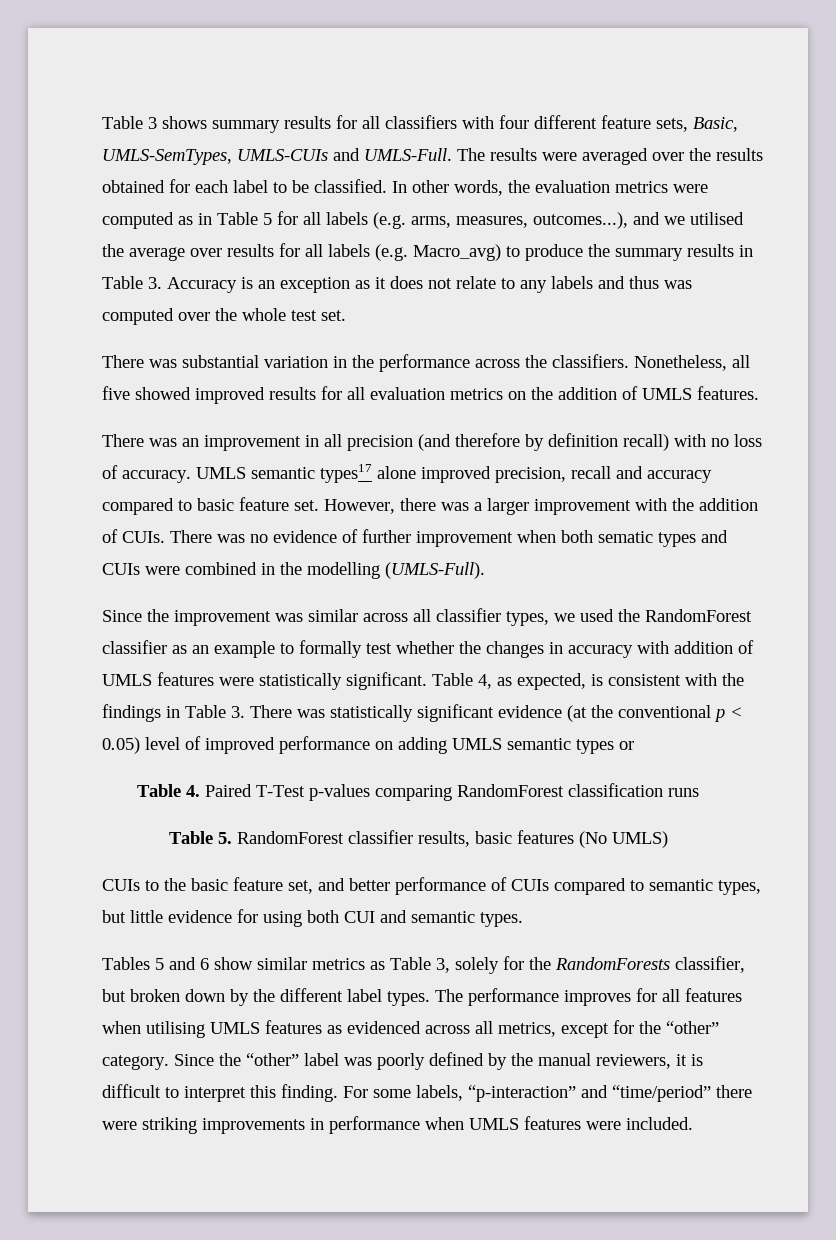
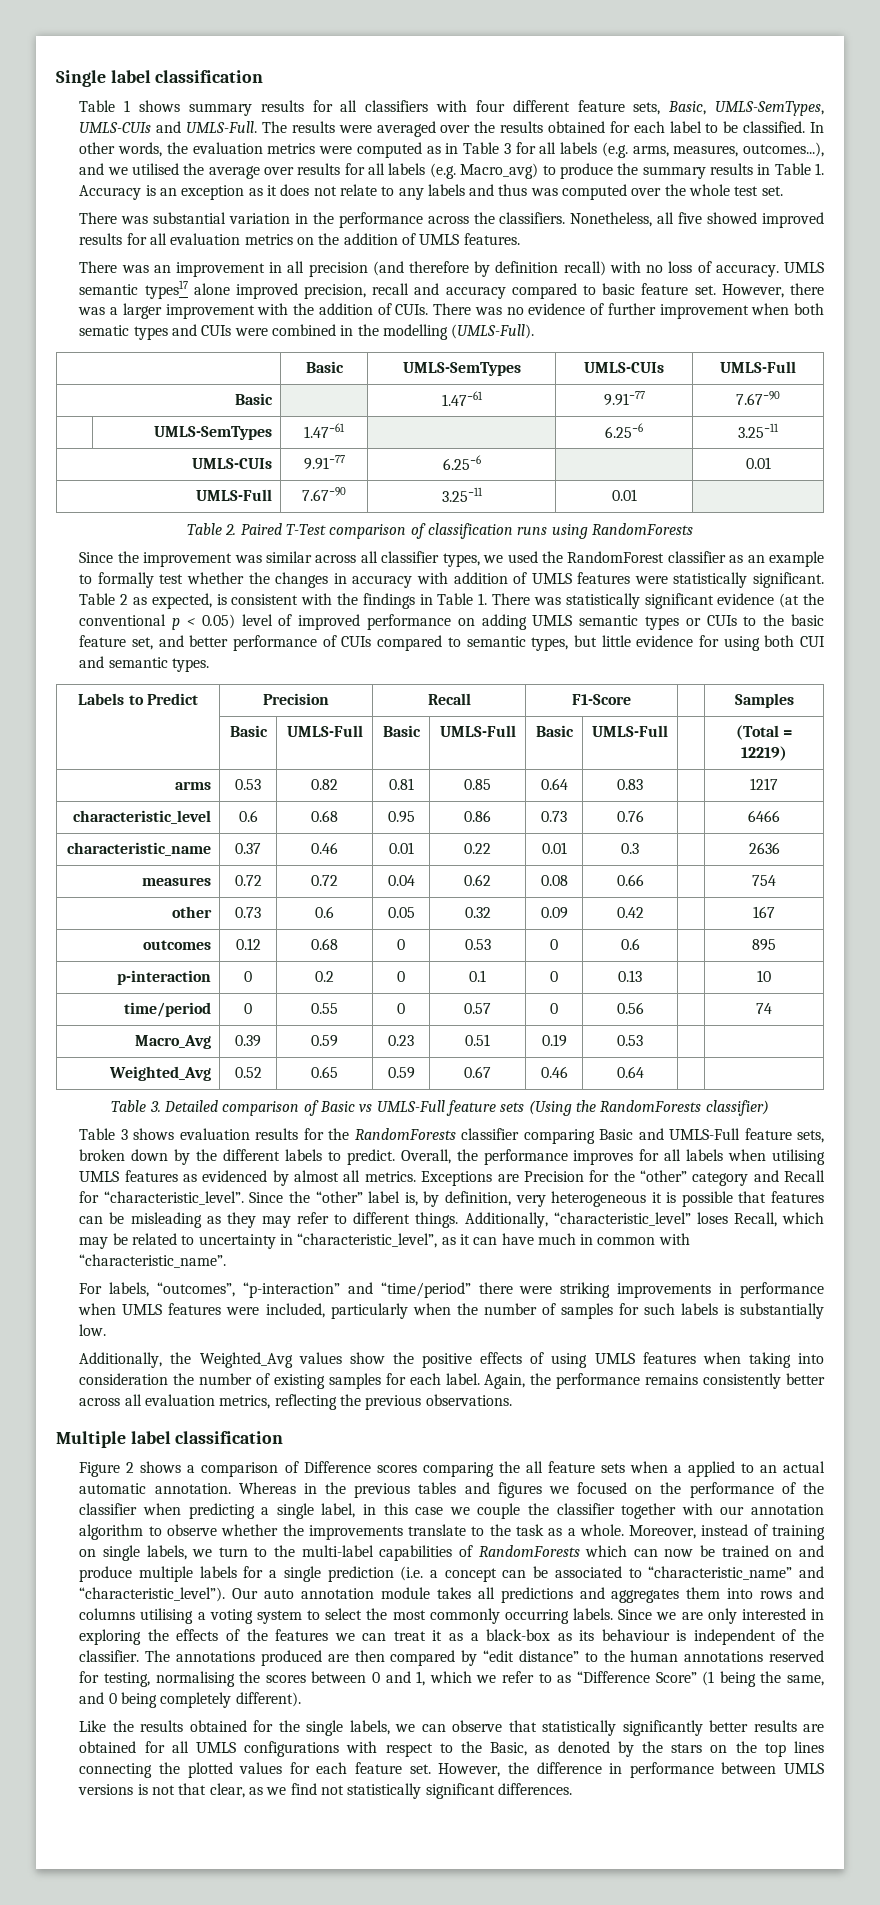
- Table 3 shows summary results for all classifiers with four different feature sets, Basic, UMLS-SemTypes, UMLS-CUIs and UMLS-Full.
+ Single label classification
+ Table 1 shows summary results for all classifiers with four different feature sets, Basic, UMLS-SemTypes, UMLS-CUIs and UMLS-Full.
- In other words, the evaluation metrics were computed as in Table 5 for all labels (e.g. arms, measures, outcomes...), and we utilised the average over results for all labels (e.g. Macro_avg) to produce the summary results in Table 3. Accuracy is an exception as it does not relate to any labels and thus was computed over the whole test set.
+ In other words, the evaluation metrics were computed as in Table 3 for all labels (e.g. arms, measures, outcomes...), and we utilised the average over results for all labels (e.g. Macro_avg) to produce the summary results in Table 1. Accuracy is an exception as it does not relate to any labels and thus was computed over the whole test set.
+ | Basic | UMLS-SemTypes | UMLS-CUIs | UMLS-Full
+ Basic | | 1.47−61 | 9.91−77 | 7.67−90
+ | UMLS-SemTypes | 1.47−61 | | 6.25−6 | 3.25−11
+ UMLS-CUIs | 9.91−77 | 6.25−6 | | 0.01
+ UMLS-Full | 7.67−90 | 3.25−11 | 0.01 |
+ Table 2. Paired T-Test comparison of classification runs using RandomForests
- Table 4, as expected, is consistent with the findings in Table 3. There was statistically significant evidence (at the conventional p < 0.05) level of improved performance on adding UMLS semantic types or
- Table 4. Paired T-Test p-values comparing RandomForest classification runs
- Table 5. RandomForest classifier results, basic features (No UMLS)
- CUIs to the basic feature set, and better performance of CUIs compared to semantic types, but little evidence for using both CUI and semantic types.
+ Table 2 as expected, is consistent with the findings in Table 1. There was statistically significant evidence (at the conventional p < 0.05) level of improved performance on adding UMLS semantic types or CUIs to the basic feature set, and better performance of CUIs compared to semantic types, but little evidence for using both CUI and semantic types.
- Tables 5 and 6 show similar metrics as Table 3, solely for the RandomForests classifier, but broken down by the different label types. The performance improves for all features when utilising UMLS features as evidenced across all metrics, except for the “other” category. Since the “other” label was poorly defined by the manual reviewers, it is difficult to interpret this finding. For some labels, “p-interaction” and “time/period” there were striking improvements in performance when UMLS features were included.
+ Labels to Predict | Precision | Recall | F1-Score | | Samples
+ | Basic | UMLS-Full | Basic | UMLS-Full | Basic | UMLS-Full | | (Total = 12219)
+ arms | 0.53 | 0.82 | 0.81 | 0.85 | 0.64 | 0.83 | | 1217
+ characteristic_level | 0.6 | 0.68 | 0.95 | 0.86 | 0.73 | 0.76 | | 6466
+ characteristic_name | 0.37 | 0.46 | 0.01 | 0.22 | 0.01 | 0.3 | | 2636
+ measures | 0.72 | 0.72 | 0.04 | 0.62 | 0.08 | 0.66 | | 754
+ other | 0.73 | 0.6 | 0.05 | 0.32 | 0.09 | 0.42 | | 167
+ outcomes | 0.12 | 0.68 | 0 | 0.53 | 0 | 0.6 | | 895
+ p-interaction | 0 | 0.2 | 0 | 0.1 | 0 | 0.13 | | 10
+ time/period | 0 | 0.55 | 0 | 0.57 | 0 | 0.56 | | 74
+ Macro_Avg | 0.39 | 0.59 | 0.23 | 0.51 | 0.19 | 0.53 | |
+ Weighted_Avg | 0.52 | 0.65 | 0.59 | 0.67 | 0.46 | 0.64 | |
+ Table 3. Detailed comparison of Basic vs UMLS-Full feature sets (Using the RandomForests classifier)
+ Table 3 shows evaluation results for the RandomForests classifier comparing Basic and UMLS-Full feature sets, broken down by the different labels to predict. Overall, the performance improves for all labels when utilising UMLS features as evidenced by almost all metrics. Exceptions are Precision for the “other” category and Recall for “characteristic_level”. Since the “other” label is, by definition, very heterogeneous it is possible that features can be misleading as they may refer to different things. Additionally, “characteristic_level” loses Recall, which may be related to uncertainty in “characteristic_level”, as it can have much in common with “characteristic_name”.
+ For labels, “outcomes”, “p-interaction” and “time/period” there were striking improvements in performance when UMLS features were included, particularly when the number of samples for such labels is substantially low.
+ Additionally, the Weighted_Avg values show the positive effects of using UMLS features when taking into consideration the number of existing samples for each label. Again, the performance remains consistently better across all evaluation metrics, reflecting the previous observations.
+ Multiple label classification
+ Figure 2 shows a comparison of Difference scores comparing the all feature sets when a applied to an actual automatic annotation. Whereas in the previous tables and figures we focused on the performance of the classifier when predicting a single label, in this case we couple the classifier together with our annotation algorithm to observe whether the improvements translate to the task as a whole. Moreover, instead of training on single labels, we turn to the multi-label capabilities of RandomForests which can now be trained on and produce multiple labels for a single prediction (i.e. a concept can be associated to “characteristic_name” and “characteristic_level”). Our auto annotation module takes all predictions and aggregates them into rows and columns utilising a voting system to select the most commonly occurring labels. Since we are only interested in exploring the effects of the features we can treat it as a black-box as its behaviour is independent of the classifier. The annotations produced are then compared by “edit distance” to the human annotations reserved for testing, normalising the scores between 0 and 1, which we refer to as “Difference Score” (1 being the same, and 0 being completely different).
+ Like the results obtained for the single labels, we can observe that statistically significantly better results are obtained for all UMLS configurations with respect to the Basic, as denoted by the stars on the top lines connecting the plotted values for each feature set. However, the difference in performance between UMLS versions is not that clear, as we find not statistically significant differences.

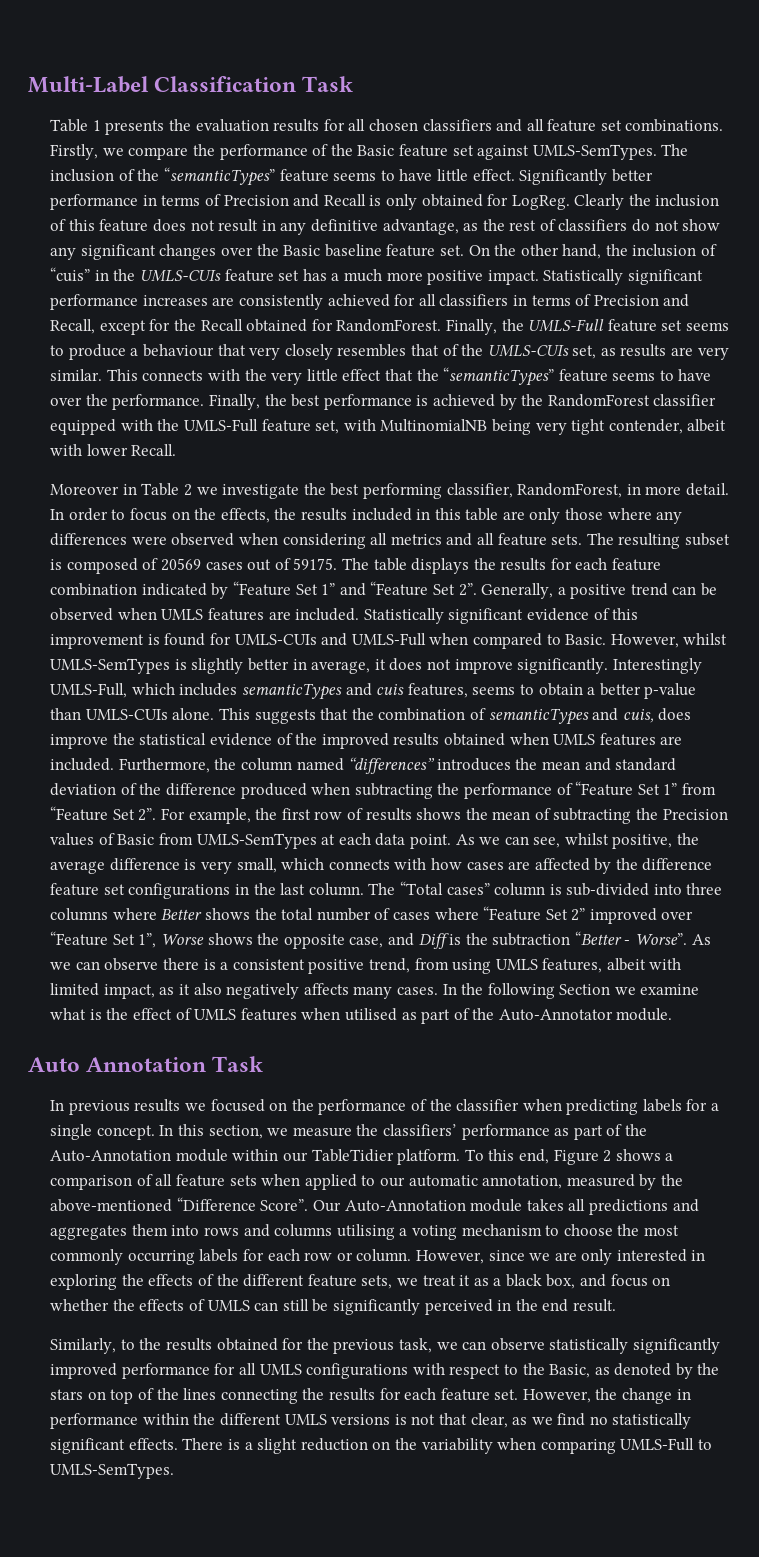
- Single label classification
+ Multi-Label Classification Task
- Table 1 shows summary results for all classifiers with four different feature sets, Basic, UMLS-SemTypes, UMLS-CUIs and UMLS-Full. The results were averaged over the results obtained for each label to be classified. In other words, the evaluation metrics were computed as in Table 3 for all labels (e.g. arms, measures, outcomes...), and we utilised the average over results for all labels (e.g. Macro_avg) to produce the summary results in Table 1. Accuracy is an exception as it does not relate to any labels and thus was computed over the whole test set.
- There was substantial variation in the performance across the classifiers. Nonetheless, all five showed improved results for all evaluation metrics on the addition of UMLS features.
- There was an improvement in all precision (and therefore by definition recall) with no loss of accuracy. UMLS semantic types17 alone improved precision, recall and accuracy compared to basic feature set. However, there was a larger improvement with the addition of CUIs. There was no evidence of further improvement when both sematic types and CUIs were combined in the modelling (UMLS-Full).
- | Basic | UMLS-SemTypes | UMLS-CUIs | UMLS-Full
- Basic | | 1.47−61 | 9.91−77 | 7.67−90
- | UMLS-SemTypes | 1.47−61 | | 6.25−6 | 3.25−11
- UMLS-CUIs | 9.91−77 | 6.25−6 | | 0.01
- UMLS-Full | 7.67−90 | 3.25−11 | 0.01 |
- Table 2. Paired T-Test comparison of classification runs using RandomForests
- Since the improvement was similar across all classifier types, we used the RandomForest classifier as an example to formally test whether the changes in accuracy with addition of UMLS features were statistically significant. Table 2 as expected, is consistent with the findings in Table 1. There was statistically significant evidence (at the conventional p < 0.05) level of improved performance on adding UMLS semantic types or CUIs to the basic feature set, and better performance of CUIs compared to semantic types, but little evidence for using both CUI and semantic types.
- Labels to Predict | Precision | Recall | F1-Score | | Samples
- | Basic | UMLS-Full | Basic | UMLS-Full | Basic | UMLS-Full | | (Total = 12219)
- arms | 0.53 | 0.82 | 0.81 | 0.85 | 0.64 | 0.83 | | 1217
- characteristic_level | 0.6 | 0.68 | 0.95 | 0.86 | 0.73 | 0.76 | | 6466
- characteristic_name | 0.37 | 0.46 | 0.01 | 0.22 | 0.01 | 0.3 | | 2636
- measures | 0.72 | 0.72 | 0.04 | 0.62 | 0.08 | 0.66 | | 754
- other | 0.73 | 0.6 | 0.05 | 0.32 | 0.09 | 0.42 | | 167
- outcomes | 0.12 | 0.68 | 0 | 0.53 | 0 | 0.6 | | 895
- p-interaction | 0 | 0.2 | 0 | 0.1 | 0 | 0.13 | | 10
- time/period | 0 | 0.55 | 0 | 0.57 | 0 | 0.56 | | 74
- Macro_Avg | 0.39 | 0.59 | 0.23 | 0.51 | 0.19 | 0.53 | |
- Weighted_Avg | 0.52 | 0.65 | 0.59 | 0.67 | 0.46 | 0.64 | |
- Table 3. Detailed comparison of Basic vs UMLS-Full feature sets (Using the RandomForests classifier)
- Table 3 shows evaluation results for the RandomForests classifier comparing Basic and UMLS-Full feature sets, broken down by the different labels to predict. Overall, the performance improves for all labels when utilising UMLS features as evidenced by almost all metrics. Exceptions are Precision for the “other” category and Recall for “characteristic_level”. Since the “other” label is, by definition, very heterogeneous it is possible that features can be misleading as they may refer to different things. Additionally, “characteristic_level” loses Recall, which may be related to uncertainty in “characteristic_level”, as it can have much in common with “characteristic_name”.
- For labels, “outcomes”, “p-interaction” and “time/period” there were striking improvements in performance when UMLS features were included, particularly when the number of samples for such labels is substantially low.
- Additionally, the Weighted_Avg values show the positive effects of using UMLS features when taking into consideration the number of existing samples for each label. Again, the performance remains consistently better across all evaluation metrics, reflecting the previous observations.
- Multiple label classification
- Figure 2 shows a comparison of Difference scores comparing the all feature sets when a applied to an actual automatic annotation. Whereas in the previous tables and figures we focused on the performance of the classifier when predicting a single label, in this case we couple the classifier together with our annotation algorithm to observe whether the improvements translate to the task as a whole. Moreover, instead of training on single labels, we turn to the multi-label capabilities of RandomForests which can now be trained on and produce multiple labels for a single prediction (i.e. a concept can be associated to “characteristic_name” and “characteristic_level”). Our auto annotation module takes all predictions and aggregates them into rows and columns utilising a voting system to select the most commonly occurring labels. Since we are only interested in exploring the effects of the features we can treat it as a black-box as its behaviour is independent of the classifier. The annotations produced are then compared by “edit distance” to the human annotations reserved for testing, normalising the scores between 0 and 1, which we refer to as “Difference Score” (1 being the same, and 0 being completely different).
- Like the results obtained for the single labels, we can observe that statistically significantly better results are obtained for all UMLS configurations with respect to the Basic, as denoted by the stars on the top lines connecting the plotted values for each feature set.
+ Table 1 presents the evaluation results for all chosen classifiers and all feature set combinations. Firstly, we compare the performance of the Basic feature set against UMLS-SemTypes. The inclusion of the “semanticTypes” feature seems to have little effect. Significantly better performance in terms of Precision and Recall is only obtained for LogReg. Clearly the inclusion of this feature does not result in any definitive advantage, as the rest of classifiers do not show any significant changes over the Basic baseline feature set. On the other hand, the inclusion of “cuis” in the UMLS-CUIs feature set has a much more positive impact. Statistically significant performance increases are consistently achieved for all classifiers in terms of Precision and Recall, except for the Recall obtained for RandomForest. Finally, the UMLS-Full feature set seems to produce a behaviour that very closely resembles that of the UMLS-CUIs set, as results are very similar. This connects with the very little effect that the “semanticTypes” feature seems to have over the performance. Finally, the best performance is achieved by the RandomForest classifier equipped with the UMLS-Full feature set, with MultinomialNB being very tight contender, albeit with lower Recall.
+ Moreover in Table 2 we investigate the best performing classifier, RandomForest, in more detail. In order to focus on the effects, the results included in this table are only those where any differences were observed when considering all metrics and all feature sets. The resulting subset is composed of 20569 cases out of 59175. The table displays the results for each feature combination indicated by “Feature Set 1” and “Feature Set 2”. Generally, a positive trend can be observed when UMLS features are included. Statistically significant evidence of this improvement is found for UMLS-CUIs and UMLS-Full when compared to Basic. However, whilst UMLS-SemTypes is slightly better in average, it does not improve significantly. Interestingly UMLS-Full, which includes semanticTypes and cuis features, seems to obtain a better p-value than UMLS-CUIs alone. This suggests that the combination of semanticTypes and cuis, does improve the statistical evidence of the improved results obtained when UMLS features are included. Furthermore, the column named “differences” introduces the mean and standard deviation of the difference produced when subtracting the performance of “Feature Set 1” from “Feature Set 2”. For example, the first row of results shows the mean of subtracting the Precision values of Basic from UMLS-SemTypes at each data point. As we can see, whilst positive, the average difference is very small, which connects with how cases are affected by the difference feature set configurations in the last column. The “Total cases” column is sub-divided into three columns where Better shows the total number of cases where “Feature Set 2” improved over “Feature Set 1”, Worse shows the opposite case, and Diff is the subtraction “Better - Worse”. As we can observe there is a consistent positive trend, from using UMLS features, albeit with limited impact, as it also negatively affects many cases. In the following Section we examine what is the effect of UMLS features when utilised as part of the Auto-Annotator module.
+ Auto Annotation Task
+ In previous results we focused on the performance of the classifier when predicting labels for a single concept. In this section, we measure the classifiers’ performance as part of the Auto-Annotation module within our TableTidier platform. To this end, Figure 2 shows a comparison of all feature sets when applied to our automatic annotation, measured by the above-mentioned “Difference Score”. Our Auto-Annotation module takes all predictions and aggregates them into rows and columns utilising a voting mechanism to choose the most commonly occurring labels for each row or column. However, since we are only interested in exploring the effects of the different feature sets, we treat it as a black box, and focus on whether the effects of UMLS can still be significantly perceived in the end result.
+ Similarly, to the results obtained for the previous task, we can observe statistically significantly improved performance for all UMLS configurations with respect to the Basic, as denoted by the stars on top of the lines connecting the results for each feature set.
- However, the difference in performance between UMLS versions is not that clear, as we find not statistically significant differences.
+ However, the change in performance within the different UMLS versions is not that clear, as we find no statistically significant effects. There is a slight reduction on the variability when comparing UMLS-Full to UMLS-SemTypes.

